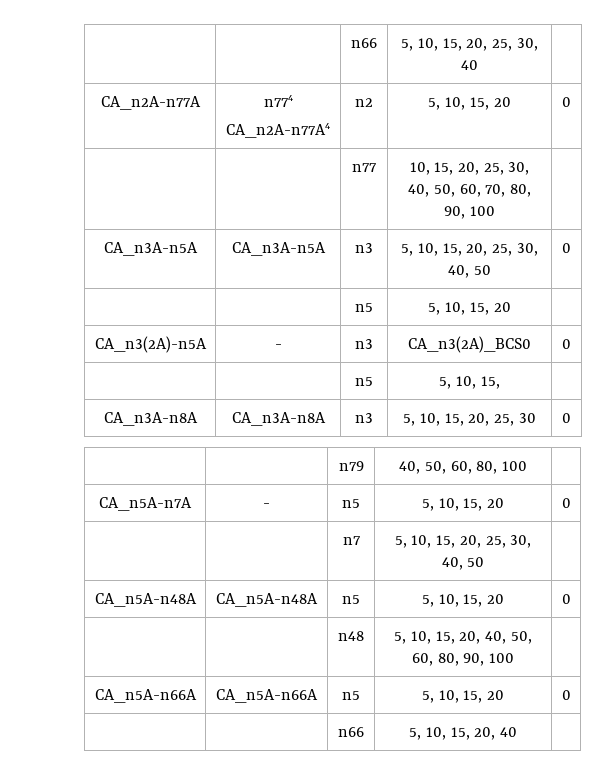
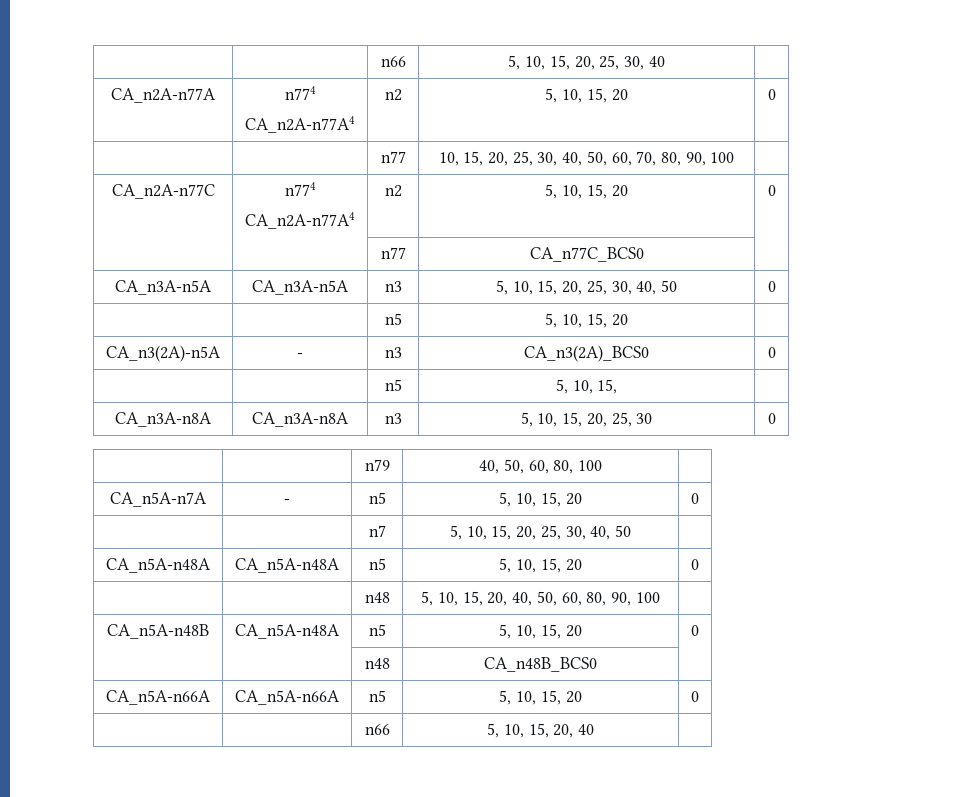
+ CA_n2A-n77C | n774
+ CA_n2A-n77A4 | n2 | 5, 10, 15, 20 | 0
+ | | n77 | CA_n77C_BCS0 |
+ CA_n5A-n48B | CA_n5A-n48A | n5 | 5, 10, 15, 20 | 0
+ | | n48 | CA_n48B_BCS0 |

